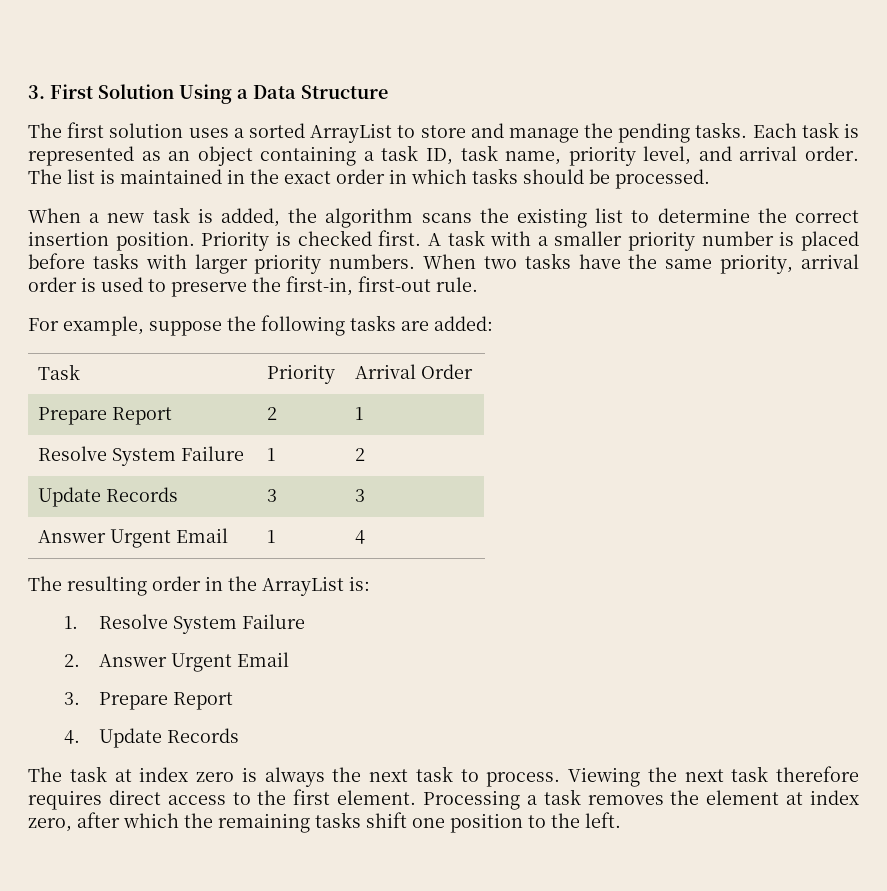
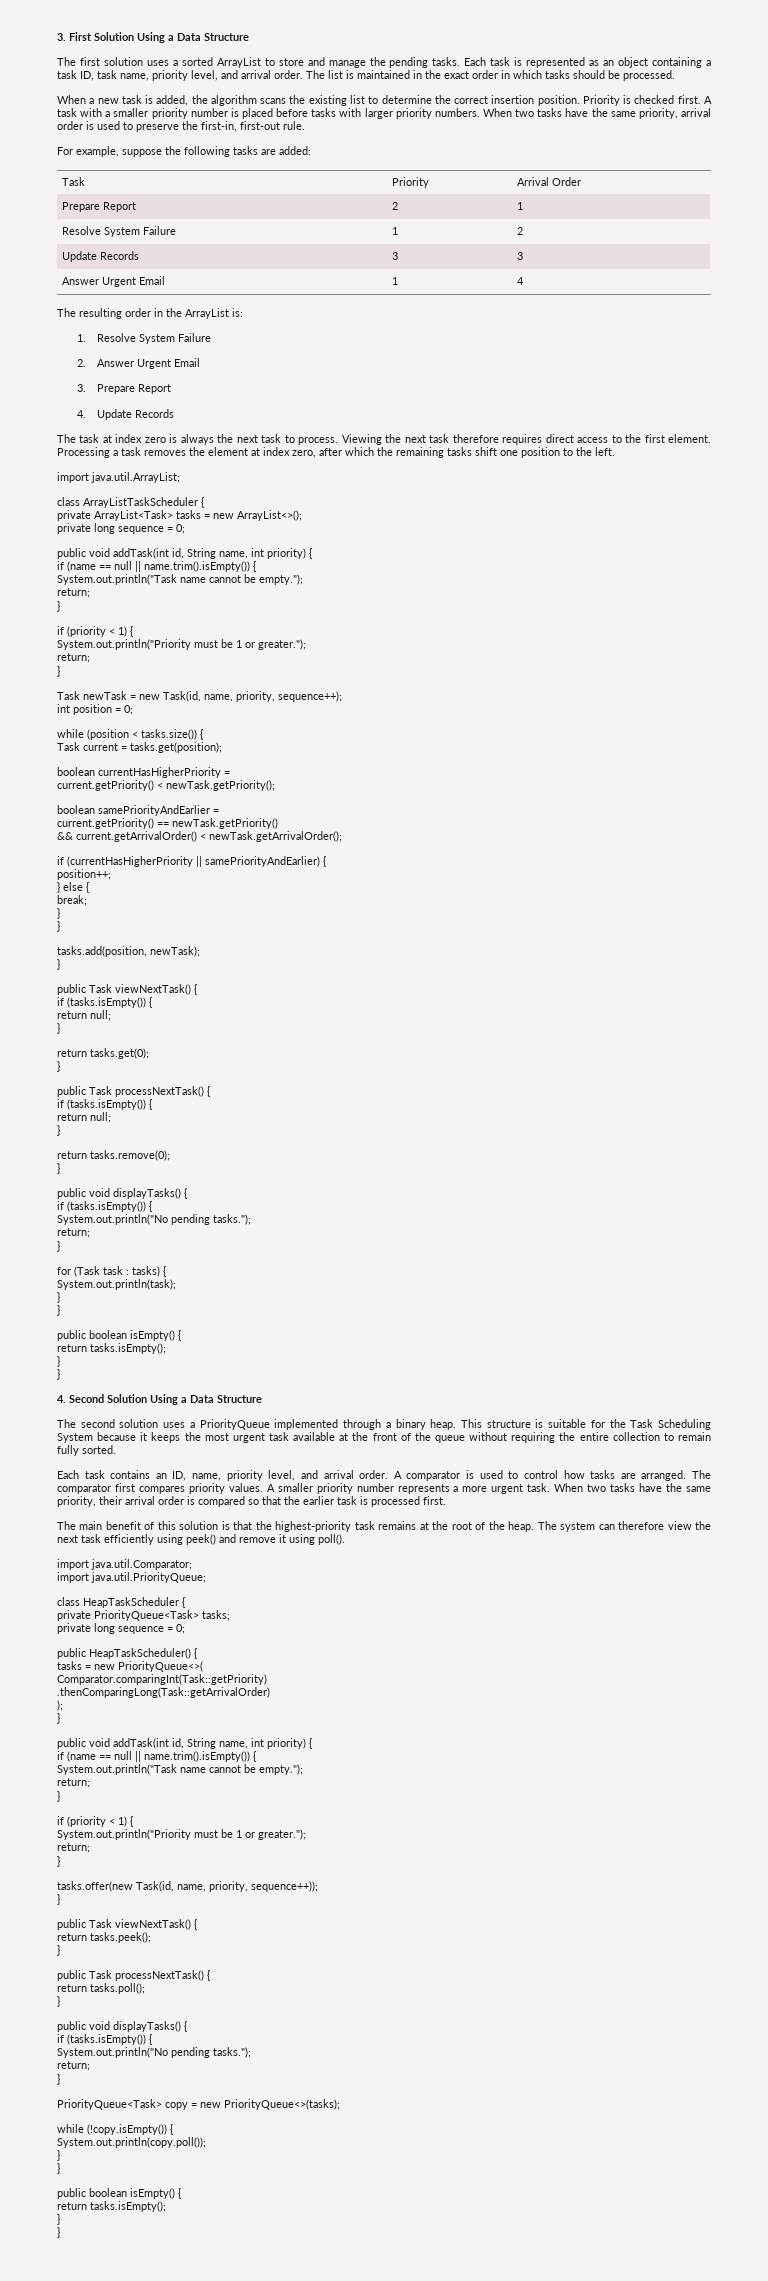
+ import java.util.ArrayList;
+ class ArrayListTaskScheduler {
+ private ArrayList<Task> tasks = new ArrayList<>();
+ private long sequence = 0;
+ public void addTask(int id, String name, int priority) {
+ if (name == null || name.trim().isEmpty()) {
+ System.out.println("Task name cannot be empty.");
+ return;
+ }
+ if (priority < 1) {
+ System.out.println("Priority must be 1 or greater.");
+ return;
+ }
+ Task newTask = new Task(id, name, priority, sequence++);
+ int position = 0;
+ while (position < tasks.size()) {
+ Task current = tasks.get(position);
+ boolean currentHasHigherPriority =
+ current.getPriority() < newTask.getPriority();
+ boolean samePriorityAndEarlier =
+ current.getPriority() == newTask.getPriority()
+ && current.getArrivalOrder() < newTask.getArrivalOrder();
+ if (currentHasHigherPriority || samePriorityAndEarlier) {
+ position++;
+ } else {
+ break;
+ }
+ }
+ tasks.add(position, newTask);
+ }
+ public Task viewNextTask() {
+ if (tasks.isEmpty()) {
+ return null;
+ }
+ return tasks.get(0);
+ }
+ public Task processNextTask() {
+ if (tasks.isEmpty()) {
+ return null;
+ }
+ return tasks.remove(0);
+ }
+ public void displayTasks() {
+ if (tasks.isEmpty()) {
+ System.out.println("No pending tasks.");
+ return;
+ }
+ for (Task task : tasks) {
+ System.out.println(task);
+ }
+ }
+ public boolean isEmpty() {
+ return tasks.isEmpty();
+ }
+ }
+ 4. Second Solution Using a Data Structure
+ The second solution uses a PriorityQueue implemented through a binary heap. This structure is suitable for the Task Scheduling System because it keeps the most urgent task available at the front of the queue without requiring the entire collection to remain fully sorted.
+ Each task contains an ID, name, priority level, and arrival order. A comparator is used to control how tasks are arranged. The comparator first compares priority values. A smaller priority number represents a more urgent task. When two tasks have the same priority, their arrival order is compared so that the earlier task is processed first.
+ The main benefit of this solution is that the highest-priority task remains at the root of the heap. The system can therefore view the next task efficiently using peek() and remove it using poll().
+ import java.util.Comparator;
+ import java.util.PriorityQueue;
+ class HeapTaskScheduler {
+ private PriorityQueue<Task> tasks;
+ private long sequence = 0;
+ public HeapTaskScheduler() {
+ tasks = new PriorityQueue<>(
+ Comparator.comparingInt(Task::getPriority)
+ .thenComparingLong(Task::getArrivalOrder)
+ );
+ }
+ public void addTask(int id, String name, int priority) {
+ if (name == null || name.trim().isEmpty()) {
+ System.out.println("Task name cannot be empty.");
+ return;
+ }
+ if (priority < 1) {
+ System.out.println("Priority must be 1 or greater.");
+ return;
+ }
+ tasks.offer(new Task(id, name, priority, sequence++));
+ }
+ public Task viewNextTask() {
+ return tasks.peek();
+ }
+ public Task processNextTask() {
+ return tasks.poll();
+ }
+ public void displayTasks() {
+ if (tasks.isEmpty()) {
+ System.out.println("No pending tasks.");
+ return;
+ }
+ PriorityQueue<Task> copy = new PriorityQueue<>(tasks);
+ while (!copy.isEmpty()) {
+ System.out.println(copy.poll());
+ }
+ }
+ public boolean isEmpty() {
+ return tasks.isEmpty();
+ }
+ }

